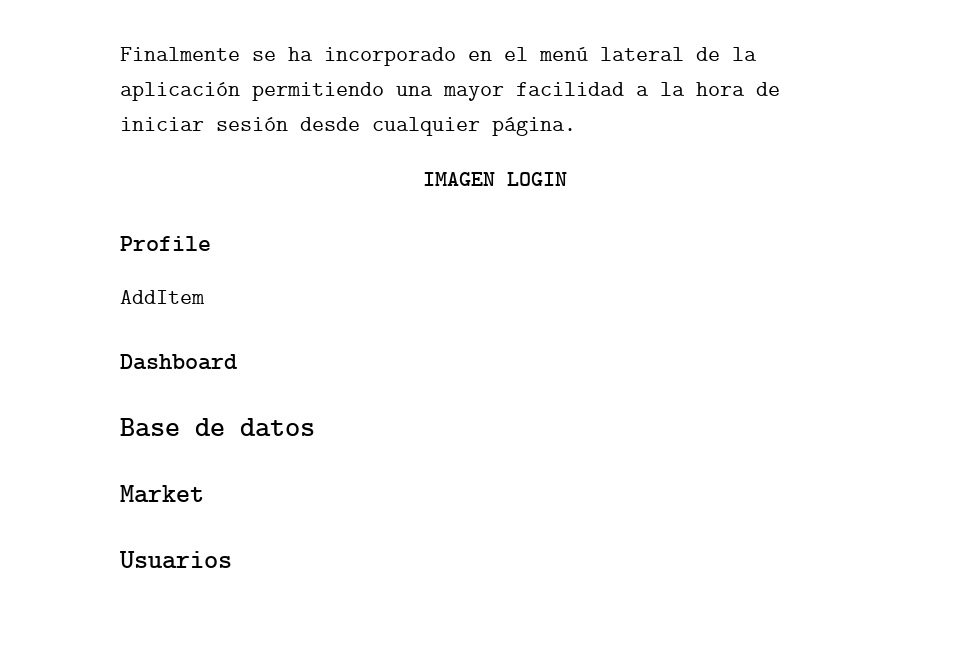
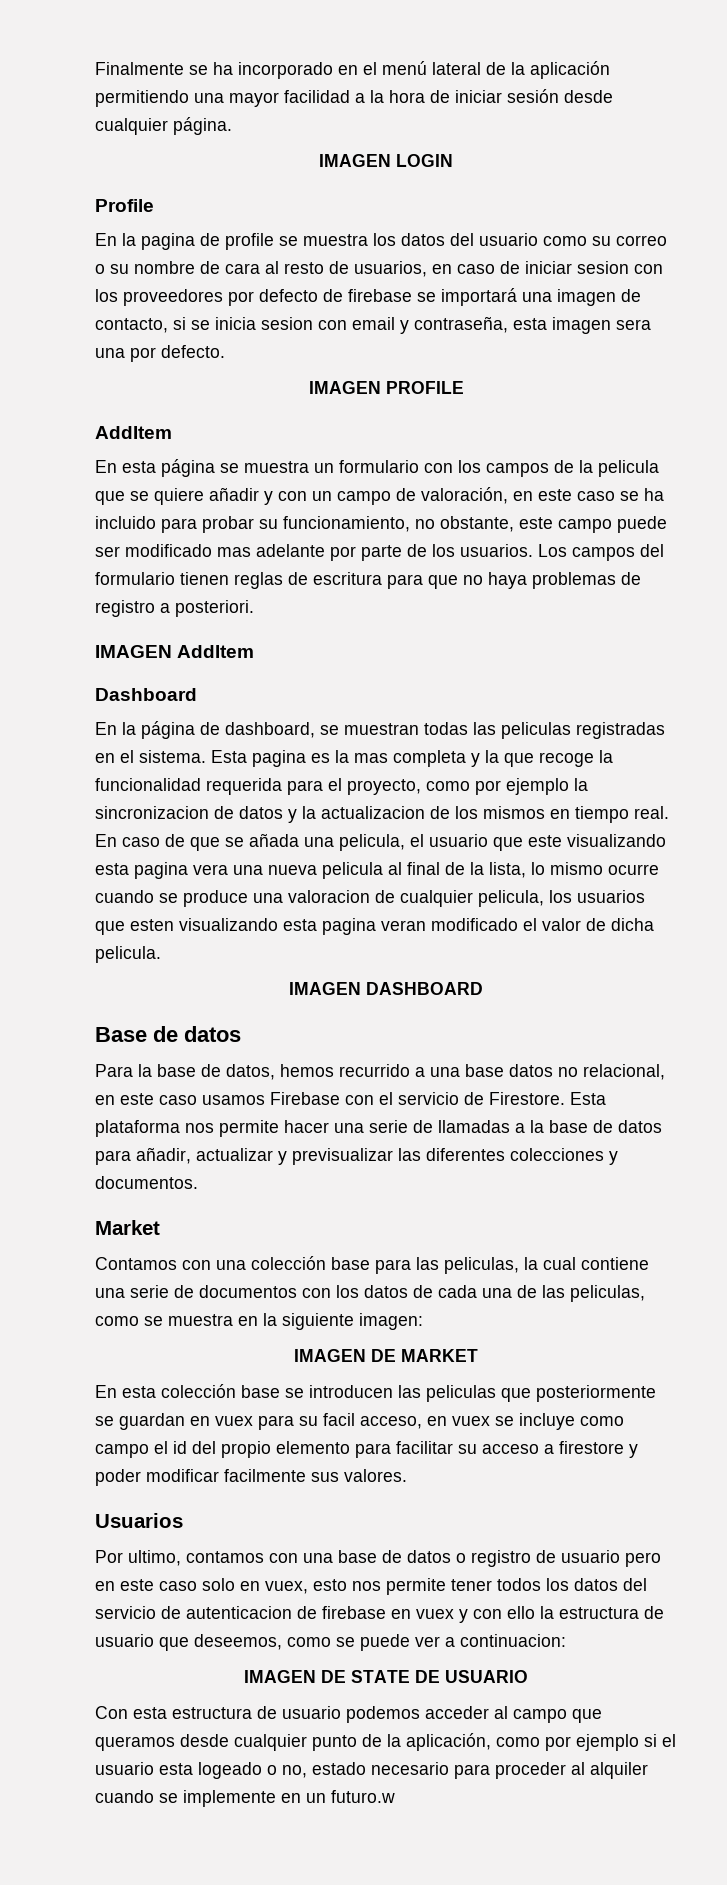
+ En la pagina de profile se muestra los datos del usuario como su correo o su nombre de cara al resto de usuarios, en caso de iniciar sesion con los proveedores por defecto de firebase se importará una imagen de contacto, si se inicia sesion con email y contraseña, esta imagen sera una por defecto.
+ IMAGEN PROFILE
  AddItem
+ En esta página se muestra un formulario con los campos de la pelicula que se quiere añadir y con un campo de valoración, en este caso se ha incluido para probar su funcionamiento, no obstante, este campo puede ser modificado mas adelante por parte de los usuarios. Los campos del formulario tienen reglas de escritura para que no haya problemas de registro a posteriori.
+ IMAGEN AddItem
  Dashboard
+ En la página de dashboard, se muestran todas las peliculas registradas en el sistema. Esta pagina es la mas completa y la que recoge la funcionalidad requerida para el proyecto, como por ejemplo la sincronizacion de datos y la actualizacion de los mismos en tiempo real. En caso de que se añada una pelicula, el usuario que este visualizando esta pagina vera una nueva pelicula al final de la lista, lo mismo ocurre cuando se produce una valoracion de cualquier pelicula, los usuarios que esten visualizando esta pagina veran modificado el valor de dicha pelicula.
+ IMAGEN DASHBOARD
  Base de datos
+ Para la base de datos, hemos recurrido a una base datos no relacional, en este caso usamos Firebase con el servicio de Firestore. Esta plataforma nos permite hacer una serie de llamadas a la base de datos para añadir, actualizar y previsualizar las diferentes colecciones y documentos.
  Market
+ Contamos con una colección base para las peliculas, la cual contiene una serie de documentos con los datos de cada una de las peliculas, como se muestra en la siguiente imagen:
+ IMAGEN DE MARKET
+ En esta colección base se introducen las peliculas que posteriormente se guardan en vuex para su facil acceso, en vuex se incluye como campo el id del propio elemento para facilitar su acceso a firestore y poder modificar facilmente sus valores.
  Usuarios
+ Por ultimo, contamos con una base de datos o registro de usuario pero en este caso solo en vuex, esto nos permite tener todos los datos del servicio de autenticacion de firebase en vuex y con ello la estructura de usuario que deseemos, como se puede ver a continuacion:
+ IMAGEN DE STATE DE USUARIO
+ Con esta estructura de usuario podemos acceder al campo que queramos desde cualquier punto de la aplicación, como por ejemplo si el usuario esta logeado o no, estado necesario para proceder al alquiler cuando se implemente en un futuro.w

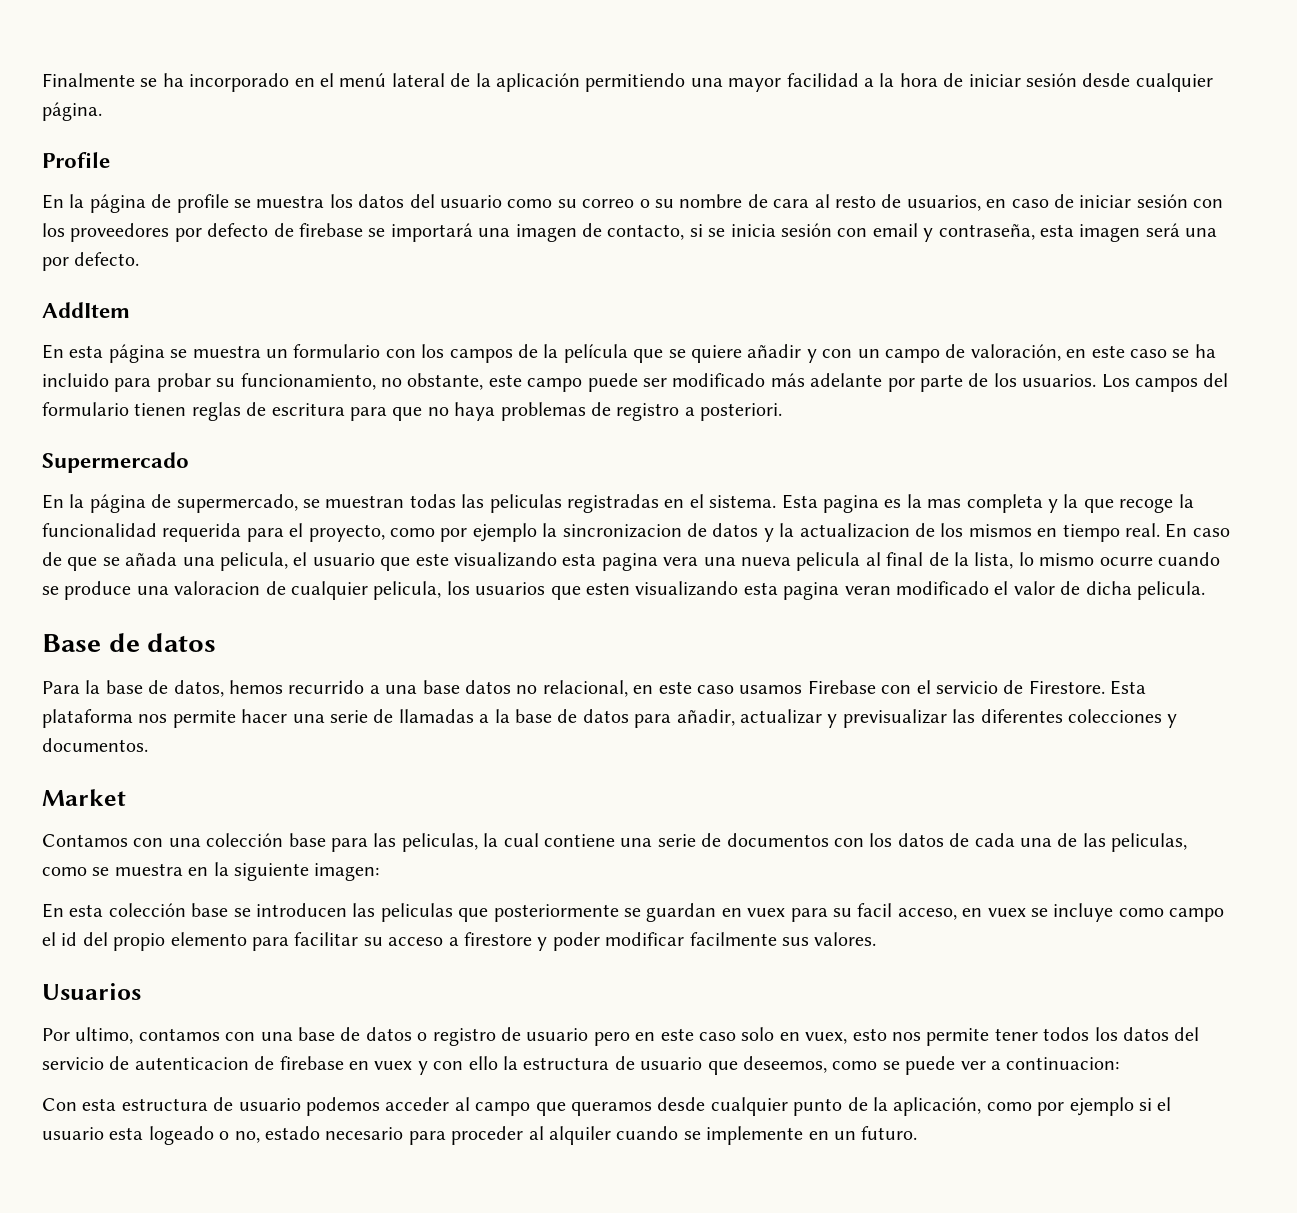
- IMAGEN LOGIN
- En la pagina de profile se muestra los datos del usuario como su correo o su nombre de cara al resto de usuarios, en caso de iniciar sesion con los proveedores por defecto de firebase se importará una imagen de contacto, si se inicia sesion con email y contraseña, esta imagen sera una por defecto.
+ En la página de profile se muestra los datos del usuario como su correo o su nombre de cara al resto de usuarios, en caso de iniciar sesión con los proveedores por defecto de firebase se importará una imagen de contacto, si se inicia sesión con email y contraseña, esta imagen será una por defecto.
- IMAGEN PROFILE
- En esta página se muestra un formulario con los campos de la pelicula que se quiere añadir y con un campo de valoración, en este caso se ha incluido para probar su funcionamiento, no obstante, este campo puede ser modificado mas adelante por parte de los usuarios.
+ En esta página se muestra un formulario con los campos de la película que se quiere añadir y con un campo de valoración, en este caso se ha incluido para probar su funcionamiento, no obstante, este campo puede ser modificado más adelante por parte de los usuarios.
- IMAGEN AddItem
- Dashboard
- En la página de dashboard, se muestran todas las peliculas registradas en el sistema.
+ Supermercado
+ En la página de supermercado, se muestran todas las peliculas registradas en el sistema.
- IMAGEN DASHBOARD
- IMAGEN DE MARKET
- IMAGEN DE STATE DE USUARIO
- Con esta estructura de usuario podemos acceder al campo que queramos desde cualquier punto de la aplicación, como por ejemplo si el usuario esta logeado o no, estado necesario para proceder al alquiler cuando se implemente en un futuro.w
+ Con esta estructura de usuario podemos acceder al campo que queramos desde cualquier punto de la aplicación, como por ejemplo si el usuario esta logeado o no, estado necesario para proceder al alquiler cuando se implemente en un futuro.

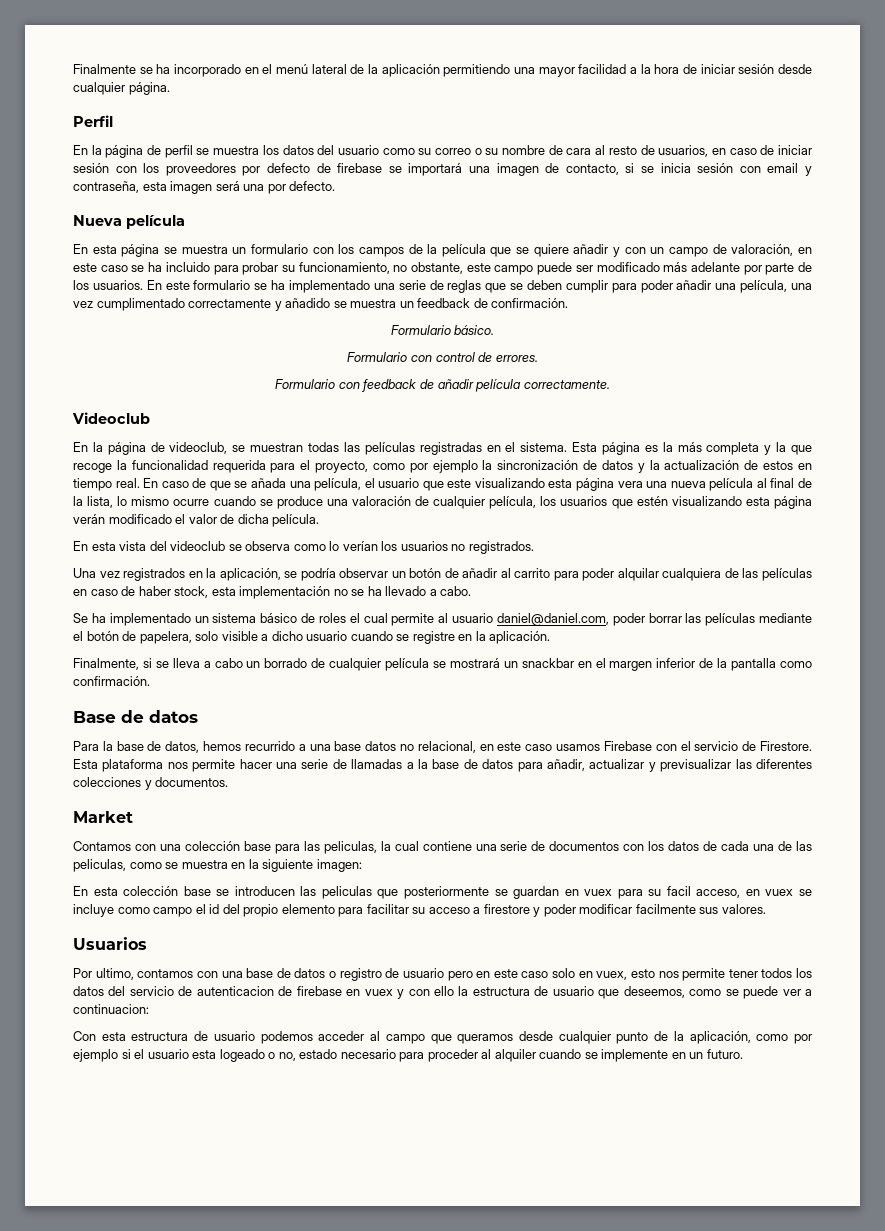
- Profile
- En la página de profile se muestra los datos del usuario como su correo o su nombre de cara al resto de usuarios, en caso de iniciar sesión con los proveedores por defecto de firebase se importará una imagen de contacto, si se inicia sesión con email y contraseña, esta imagen será una por defecto.
+ Perfil
+ En la página de perfil se muestra los datos del usuario como su correo o su nombre de cara al resto de usuarios, en caso de iniciar sesión con los proveedores por defecto de firebase se importará una imagen de contacto, si se inicia sesión con email y contraseña, esta imagen será una por defecto.
- AddItem
+ Nueva película
- Los campos del formulario tienen reglas de escritura para que no haya problemas de registro a posteriori.
- Supermercado
- En la página de supermercado, se muestran todas las peliculas registradas en el sistema.
+ En este formulario se ha implementado una serie de reglas que se deben cumplir para poder añadir una película, una vez cumplimentado correctamente y añadido se muestra un feedback de confirmación.
+ Formulario básico.
+ Formulario con control de errores.
+ Formulario con feedback de añadir película correctamente.
+ Videoclub
+ En la página de videoclub, se muestran todas las películas registradas en el sistema.
- Esta pagina es la mas completa y la que recoge la funcionalidad requerida para el proyecto, como por ejemplo la sincronizacion de datos y la actualizacion de los mismos en tiempo real.
+ Esta página es la más completa y la que recoge la funcionalidad requerida para el proyecto, como por ejemplo la sincronización de datos y la actualización de estos en tiempo real.
- En caso de que se añada una pelicula, el usuario que este visualizando esta pagina vera una nueva pelicula al final de la lista, lo mismo ocurre cuando se produce una valoracion de cualquier pelicula, los usuarios que esten visualizando esta pagina veran modificado el valor de dicha pelicula.
+ En caso de que se añada una película, el usuario que este visualizando esta página vera una nueva película al final de la lista, lo mismo ocurre cuando se produce una valoración de cualquier película, los usuarios que estén visualizando esta página verán modificado el valor de dicha película.
+ En esta vista del videoclub se observa como lo verían los usuarios no registrados.
+ Una vez registrados en la aplicación, se podría observar un botón de añadir al carrito para poder alquilar cualquiera de las películas en caso de haber stock, esta implementación no se ha llevado a cabo.
+ Se ha implementado un sistema básico de roles el cual permite al usuario daniel@daniel.com, poder borrar las películas mediante el botón de papelera, solo visible a dicho usuario cuando se registre en la aplicación.
+ Finalmente, si se lleva a cabo un borrado de cualquier película se mostrará un snackbar en el margen inferior de la pantalla como confirmación.

